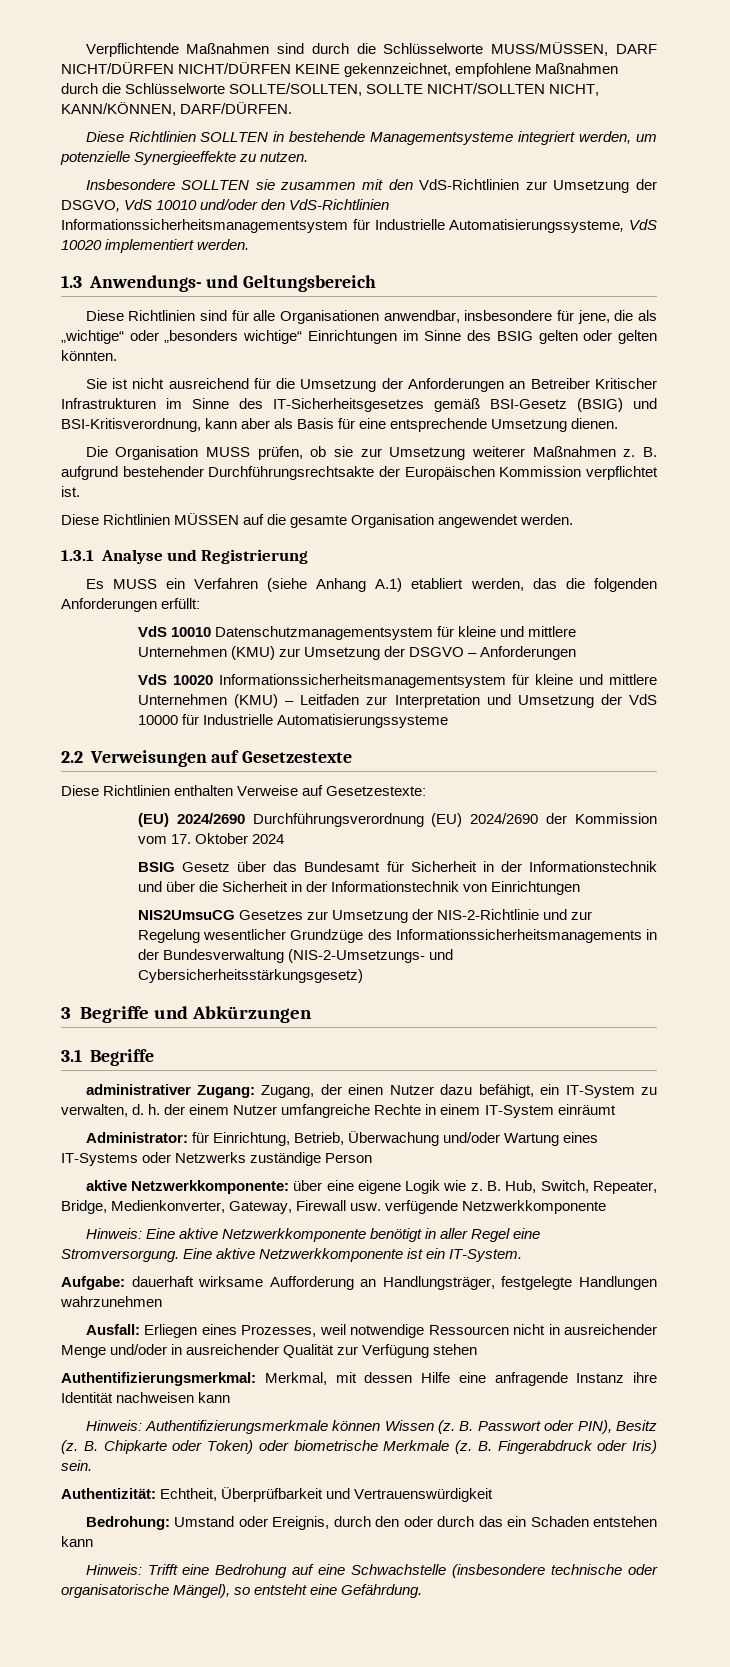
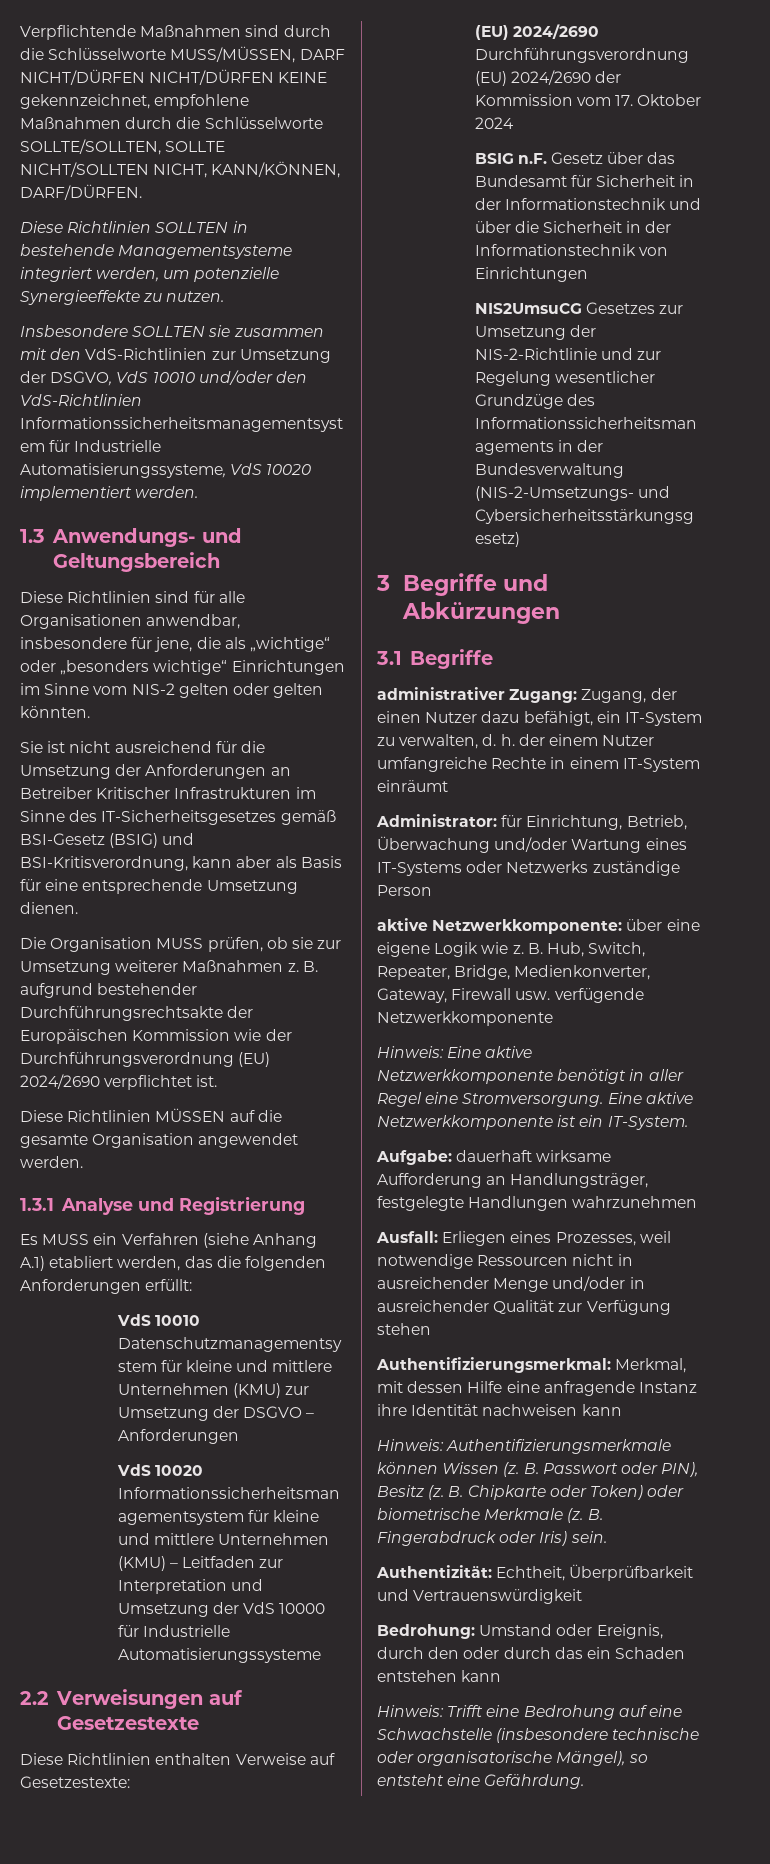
- Diese Richtlinien sind für alle Organisationen anwendbar, insbesondere für jene, die als „wichtige“ oder „besonders wichtige“ Einrichtungen im Sinne des BSIG gelten oder gelten könnten.
+ Diese Richtlinien sind für alle Organisationen anwendbar, insbesondere für jene, die als „wichtige“ oder „besonders wichtige“ Einrichtungen im Sinne vom NIS-2 gelten oder gelten könnten.
- B. aufgrund bestehender Durchführungsrechtsakte der Europäischen Kommission verpflichtet ist.
+ B. aufgrund bestehender Durchführungsrechtsakte der Europäischen Kommission wie der Durchführungsverordnung (EU) 2024/2690 verpflichtet ist.
- BSIG Gesetz über das Bundesamt für Sicherheit in der Informationstechnik und über die Sicherheit in der Informationstechnik von Einrichtungen
+ BSIG n.F. Gesetz über das Bundesamt für Sicherheit in der Informationstechnik und über die Sicherheit in der Informationstechnik von Einrichtungen

